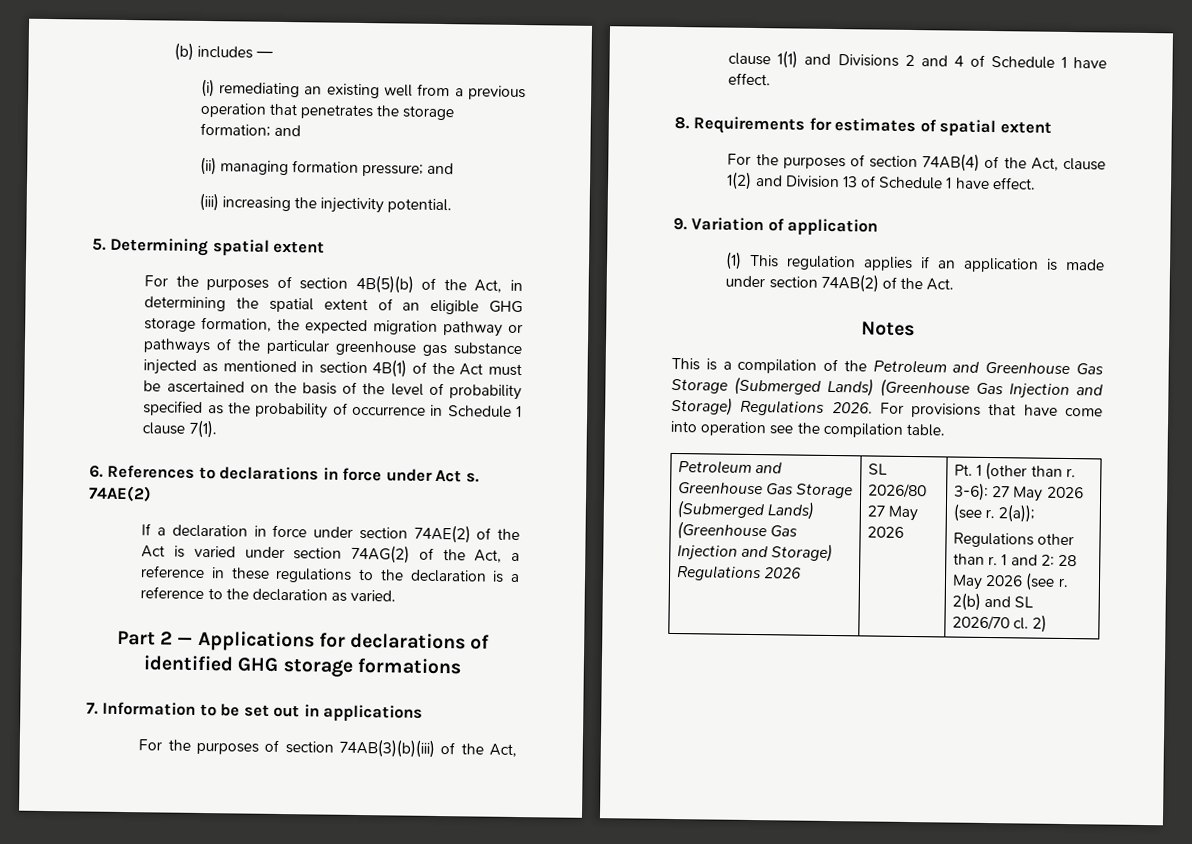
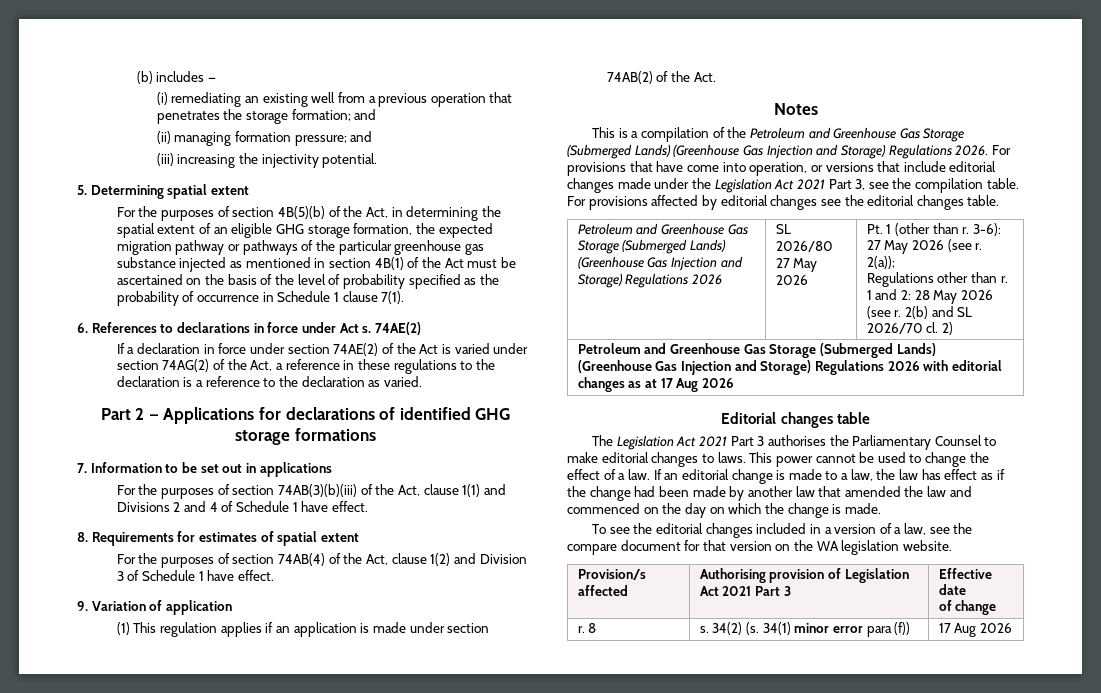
- For the purposes of section 74AB(4) of the Act, clause 1(2) and Division 13 of Schedule 1 have effect.
+ For the purposes of section 74AB(4) of the Act, clause 1(2) and Division 3 of Schedule 1 have effect.
- For provisions that have come into operation see the compilation table.
+ For provisions that have come into operation, or versions that include editorial changes made under the Legislation Act 2021 Part 3, see the compilation table. For provisions affected by editorial changes see the editorial changes table.
+ Petroleum and Greenhouse Gas Storage (Submerged Lands) (Greenhouse Gas Injection and Storage) Regulations 2026 with editorial changes as at 17 Aug 2026
+ Editorial changes table
+ The Legislation Act 2021 Part 3 authorises the Parliamentary Counsel to make editorial changes to laws. This power cannot be used to change the effect of a law. If an editorial change is made to a law, the law has effect as if the change had been made by another law that amended the law and commenced on the day on which the change is made.
+ To see the editorial changes included in a version of a law, see the compare document for that version on the WA legislation website.
+ Provision/s affected | Authorising provision of Legislation Act 2021 Part 3 | Effective date
+ of change
+ r. 8 | s. 34(2) (s. 34(1) minor error para (f)) | 17 Aug 2026

